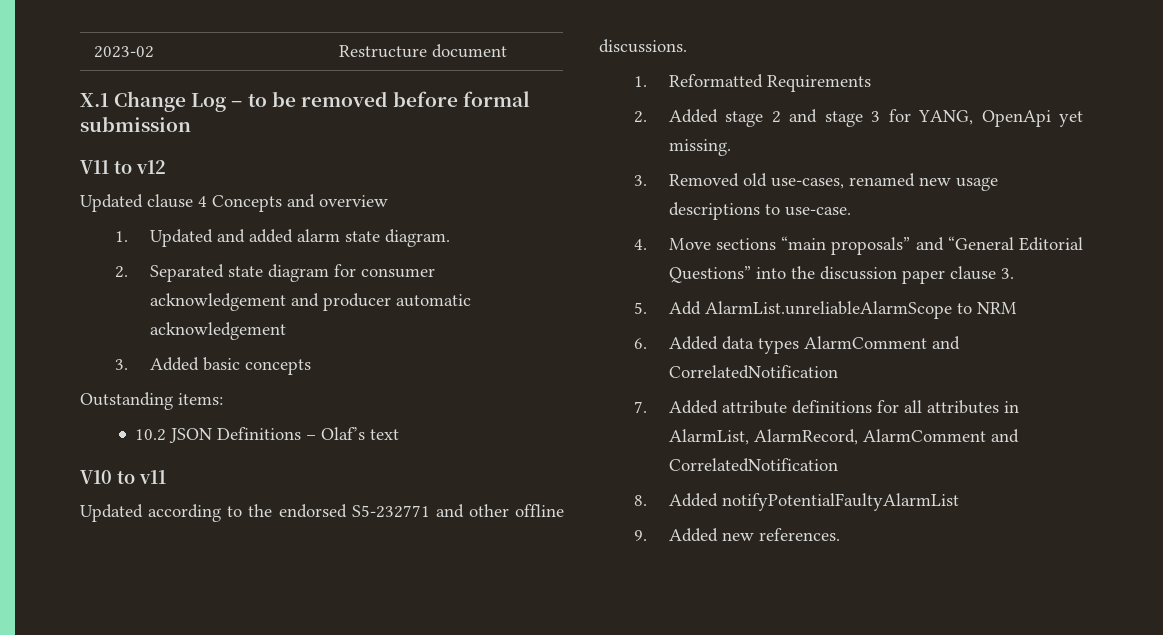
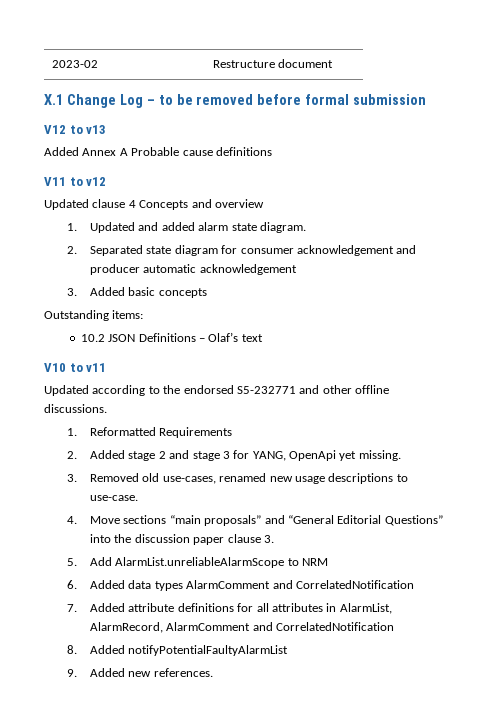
+ V12 to v13
+ Added Annex A Probable cause definitions

